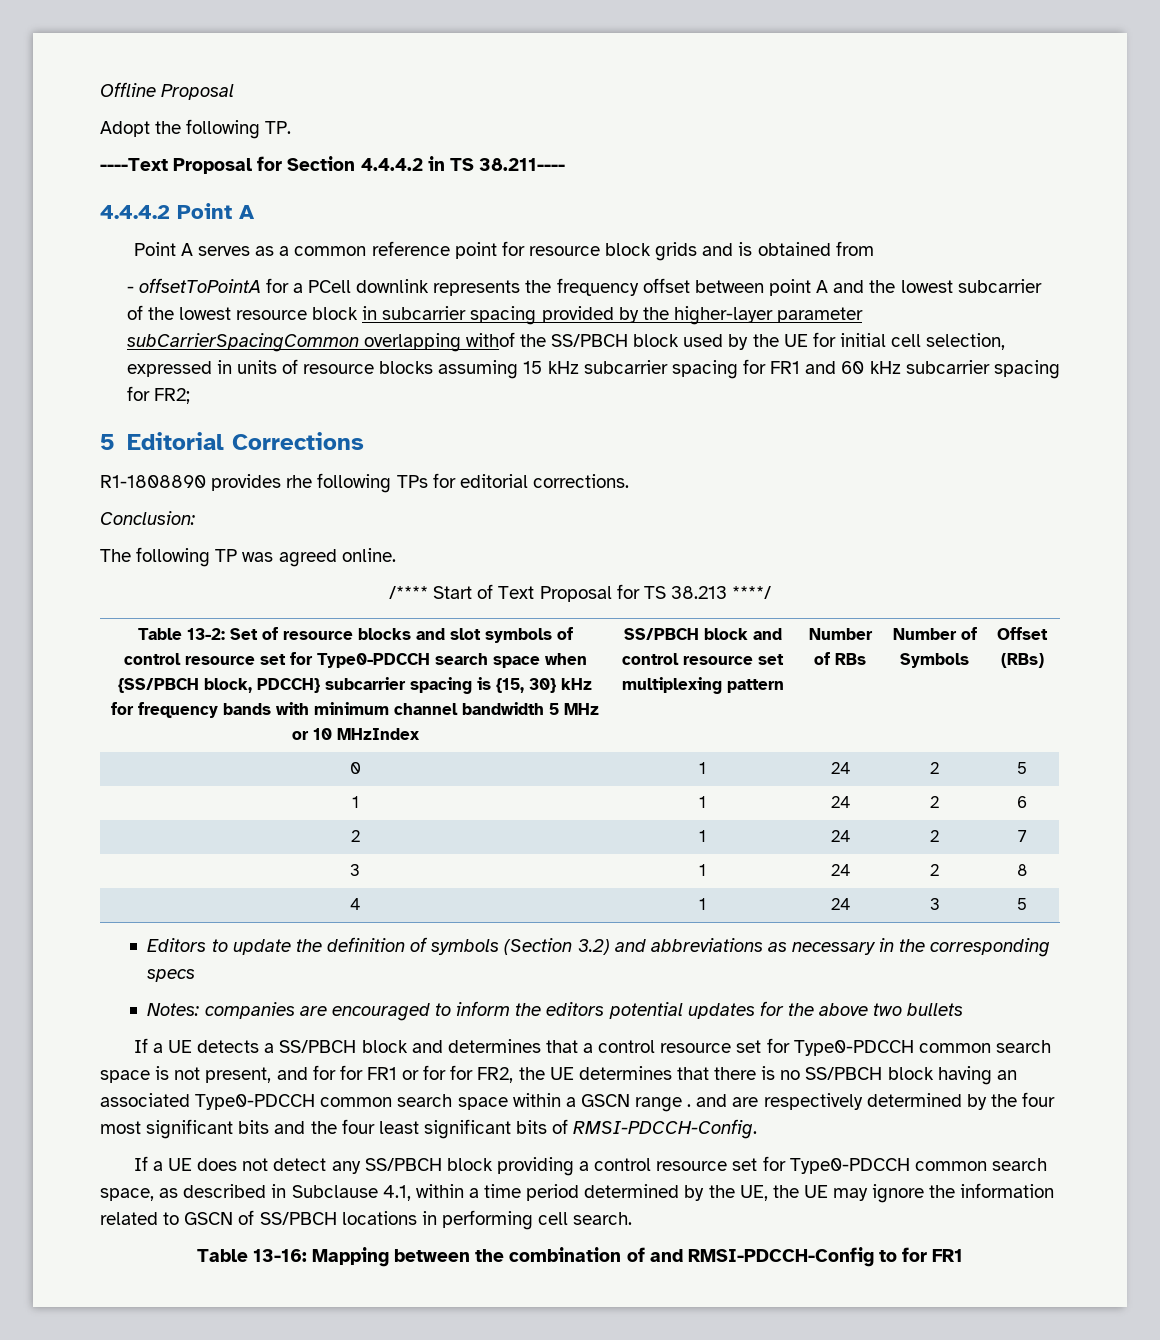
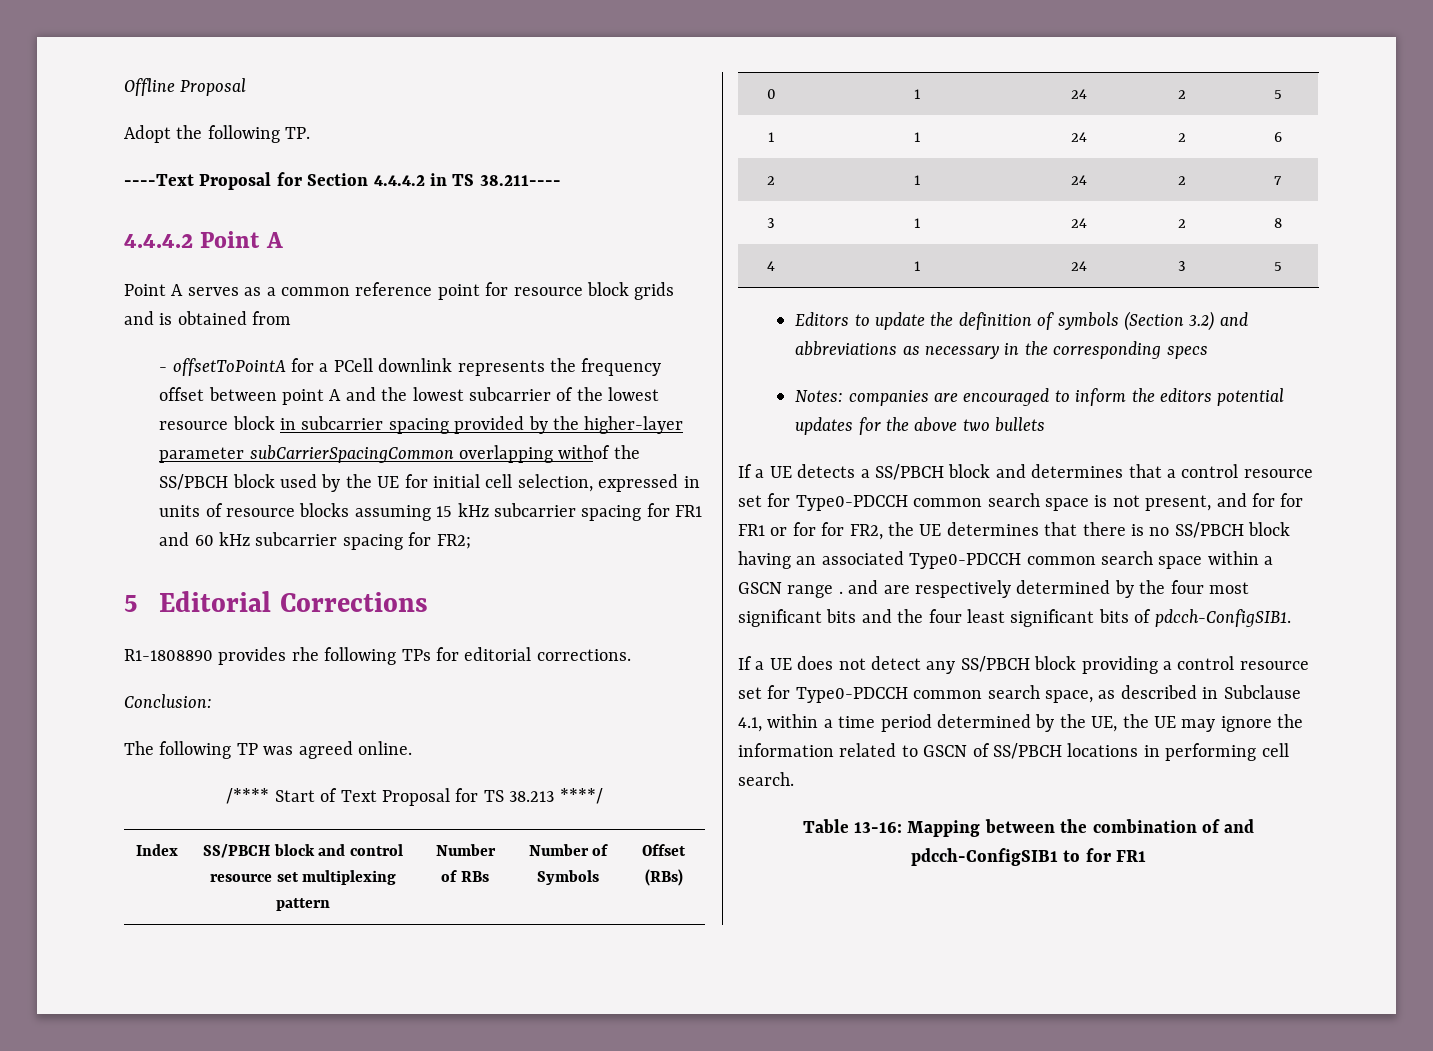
- Table 13-2: Set of resource blocks and slot symbols of control resource set for Type0-PDCCH search space when {SS/PBCH block, PDCCH} subcarrier spacing is {15, 30} kHz for frequency bands with minimum channel bandwidth 5 MHz or 10 MHzIndex
+ Index
- If a UE detects a SS/PBCH block and determines that a control resource set for Type0-PDCCH common search space is not present, and for for FR1 or for for FR2, the UE determines that there is no SS/PBCH block having an associated Type0-PDCCH common search space within a GSCN range . and are respectively determined by the four most significant bits and the four least significant bits of RMSI-PDCCH-Config.
+ If a UE detects a SS/PBCH block and determines that a control resource set for Type0-PDCCH common search space is not present, and for for FR1 or for for FR2, the UE determines that there is no SS/PBCH block having an associated Type0-PDCCH common search space within a GSCN range . and are respectively determined by the four most significant bits and the four least significant bits of pdcch-ConfigSIB1.
- Table 13-16: Mapping between the combination of and RMSI-PDCCH-Config to for FR1
+ Table 13-16: Mapping between the combination of and pdcch-ConfigSIB1 to for FR1

